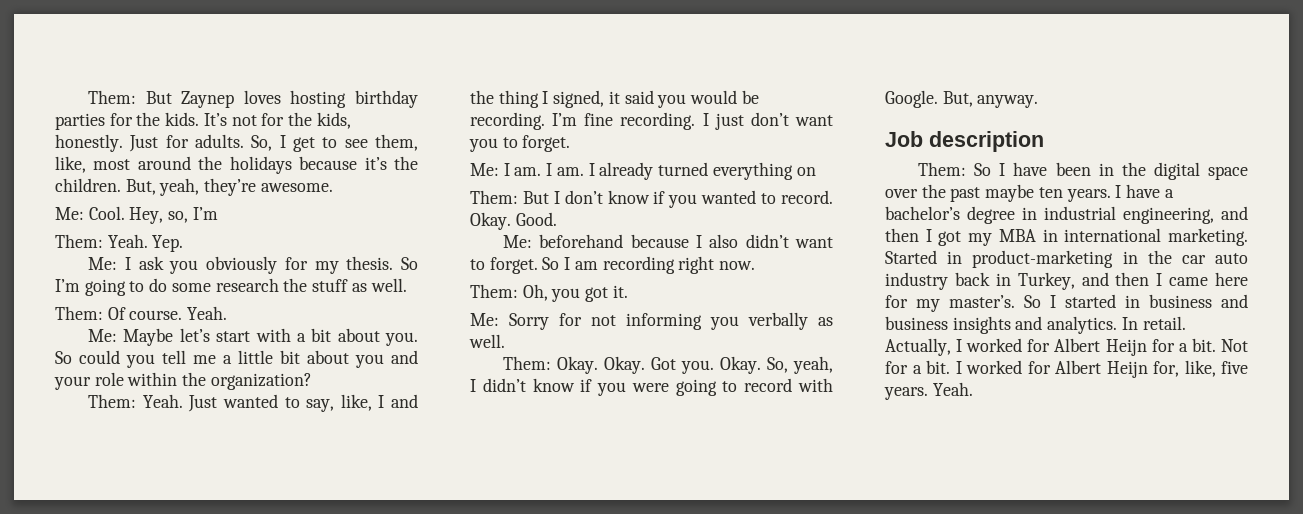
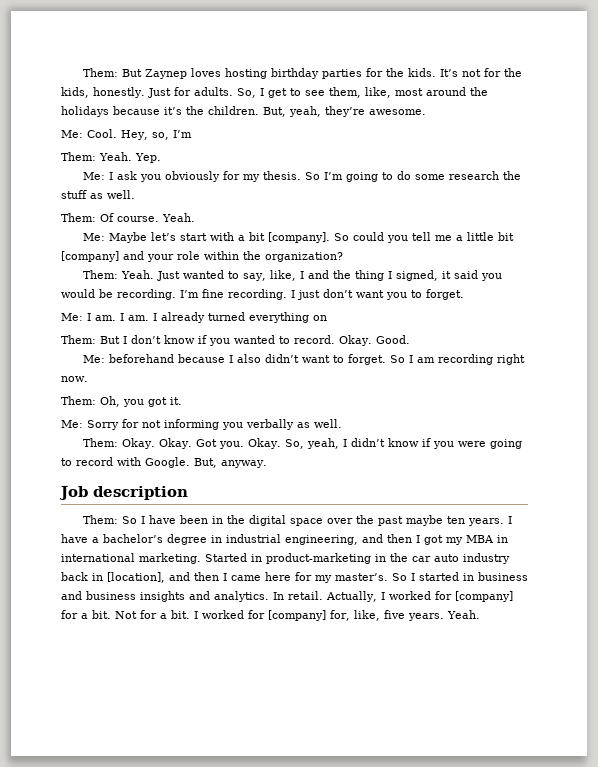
- Me: Maybe let’s start with a bit about you.
+ Me: Maybe let’s start with a bit [company].
- So could you tell me a little bit about you and your role within the organization?
+ So could you tell me a little bit [company] and your role within the organization?
- Started in product-marketing in the car auto industry back in Turkey, and then I came here for my master’s.
+ Started in product-marketing in the car auto industry back in [location], and then I came here for my master’s.
- Actually, I worked for Albert Heijn for a bit.
+ Actually, I worked for [company] for a bit.
- I worked for Albert Heijn for, like, five years.
+ I worked for [company] for, like, five years.

